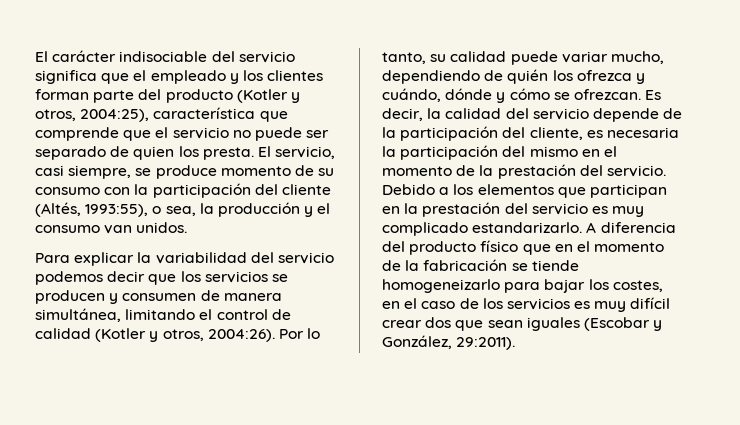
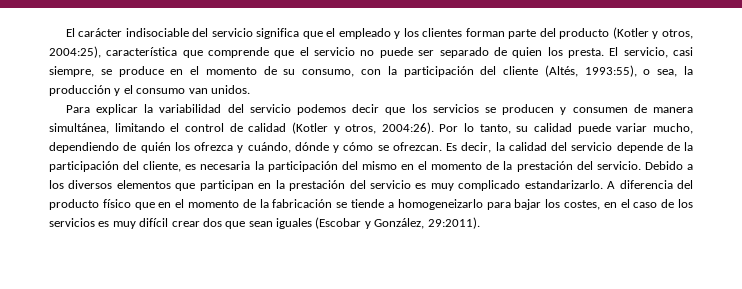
- El servicio, casi siempre, se produce momento de su consumo con la participación del cliente (Altés, 1993:55), o sea, la producción y el consumo van unidos.
+ El servicio, casi siempre, se produce en el momento de su consumo, con la participación del cliente (Altés, 1993:55), o sea, la producción y el consumo van unidos.
- Debido a los elementos que participan en la prestación del servicio es muy complicado estandarizarlo.
+ Debido a los diversos elementos que participan en la prestación del servicio es muy complicado estandarizarlo.
- A diferencia del producto físico que en el momento de la fabricación se tiende homogeneizarlo para bajar los costes, en el caso de los servicios es muy difícil crear dos que sean iguales (Escobar y González, 29:2011).
+ A diferencia del producto físico que en el momento de la fabricación se tiende a homogeneizarlo para bajar los costes, en el caso de los servicios es muy difícil crear dos que sean iguales (Escobar y González, 29:2011).

